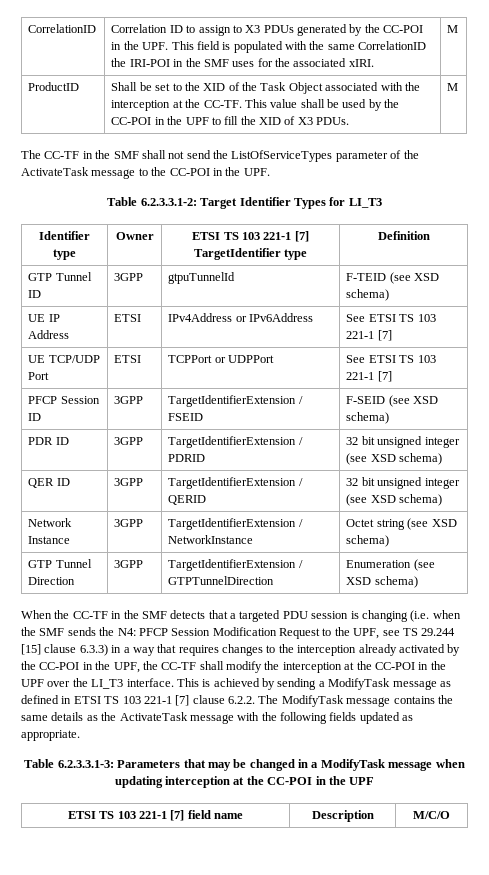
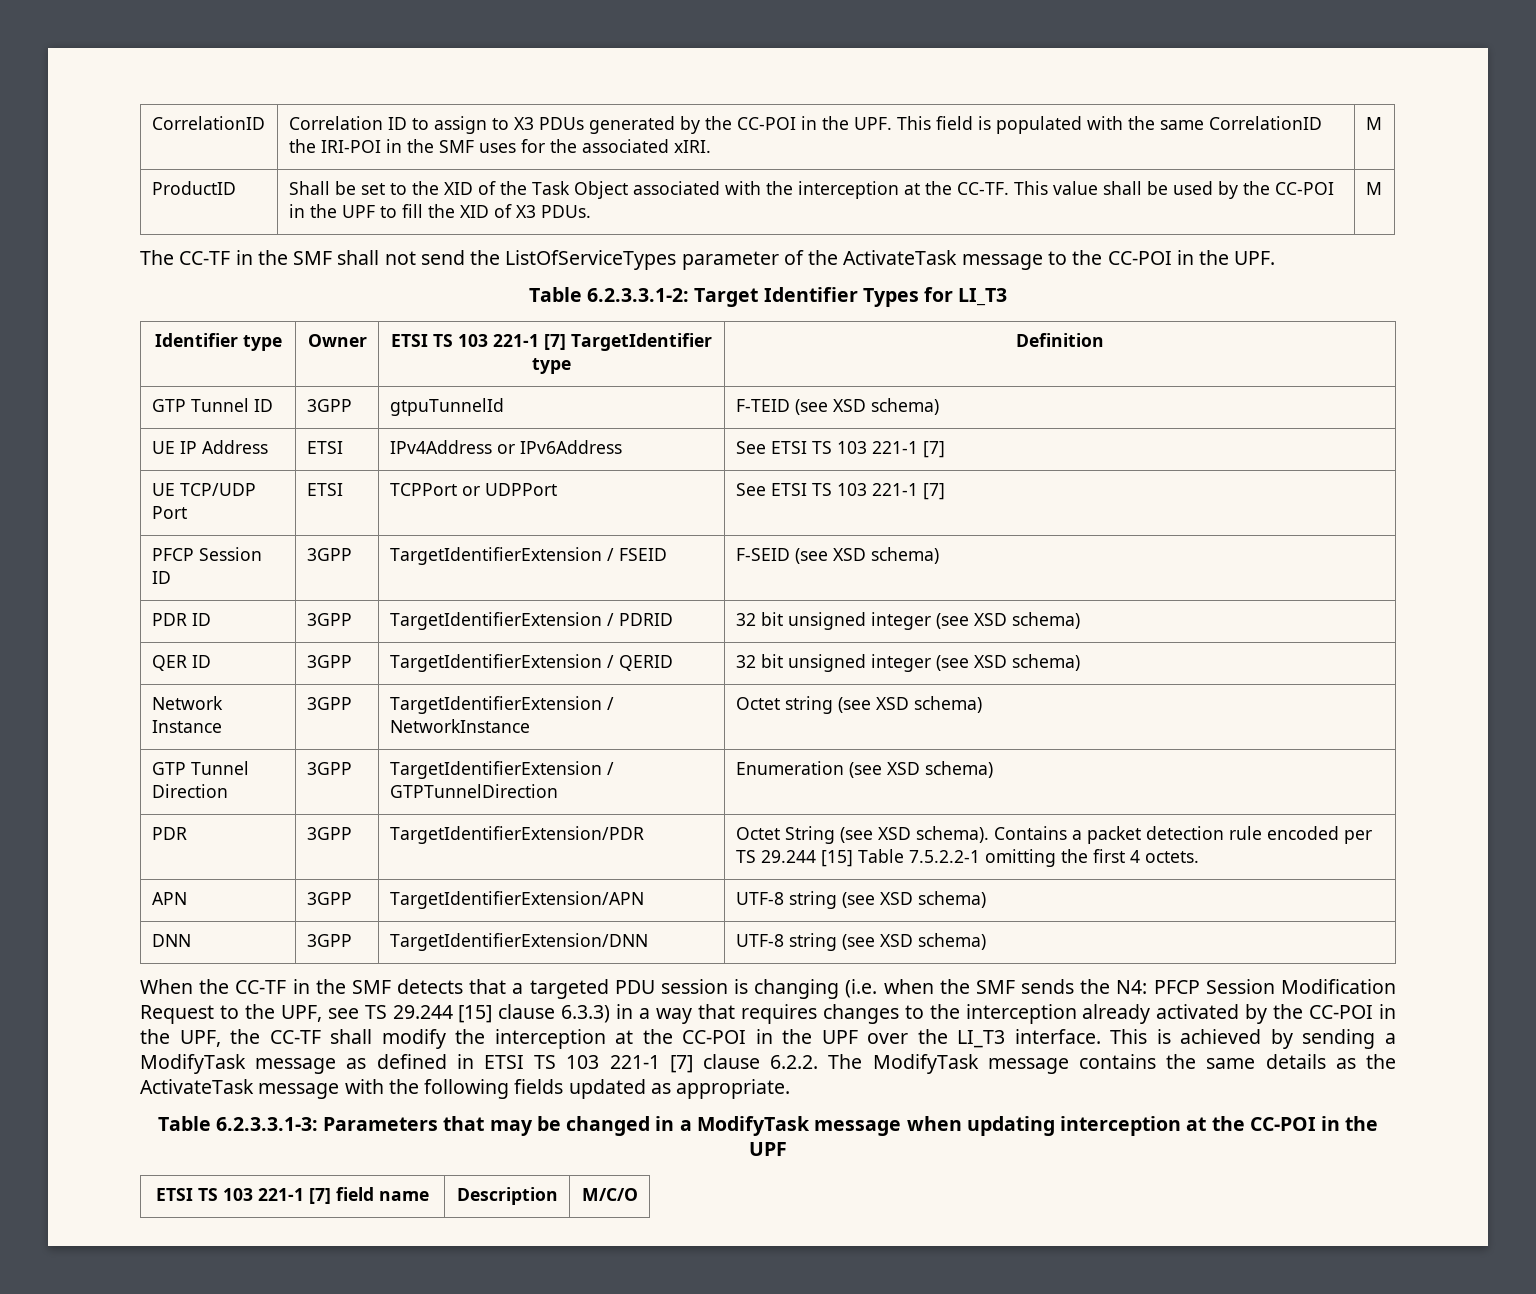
+ PDR | 3GPP | TargetIdentifierExtension/PDR | Octet String (see XSD schema). Contains a packet detection rule encoded per TS 29.244 [15] Table 7.5.2.2-1 omitting the first 4 octets.
+ APN | 3GPP | TargetIdentifierExtension/APN | UTF-8 string (see XSD schema)
+ DNN | 3GPP | TargetIdentifierExtension/DNN | UTF-8 string (see XSD schema)

